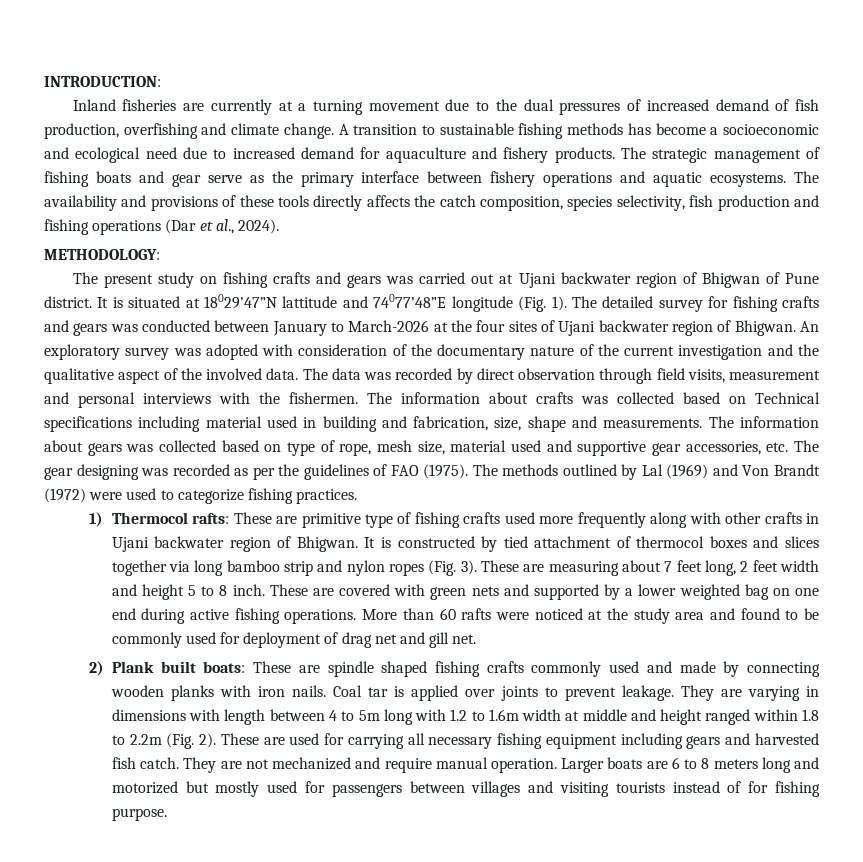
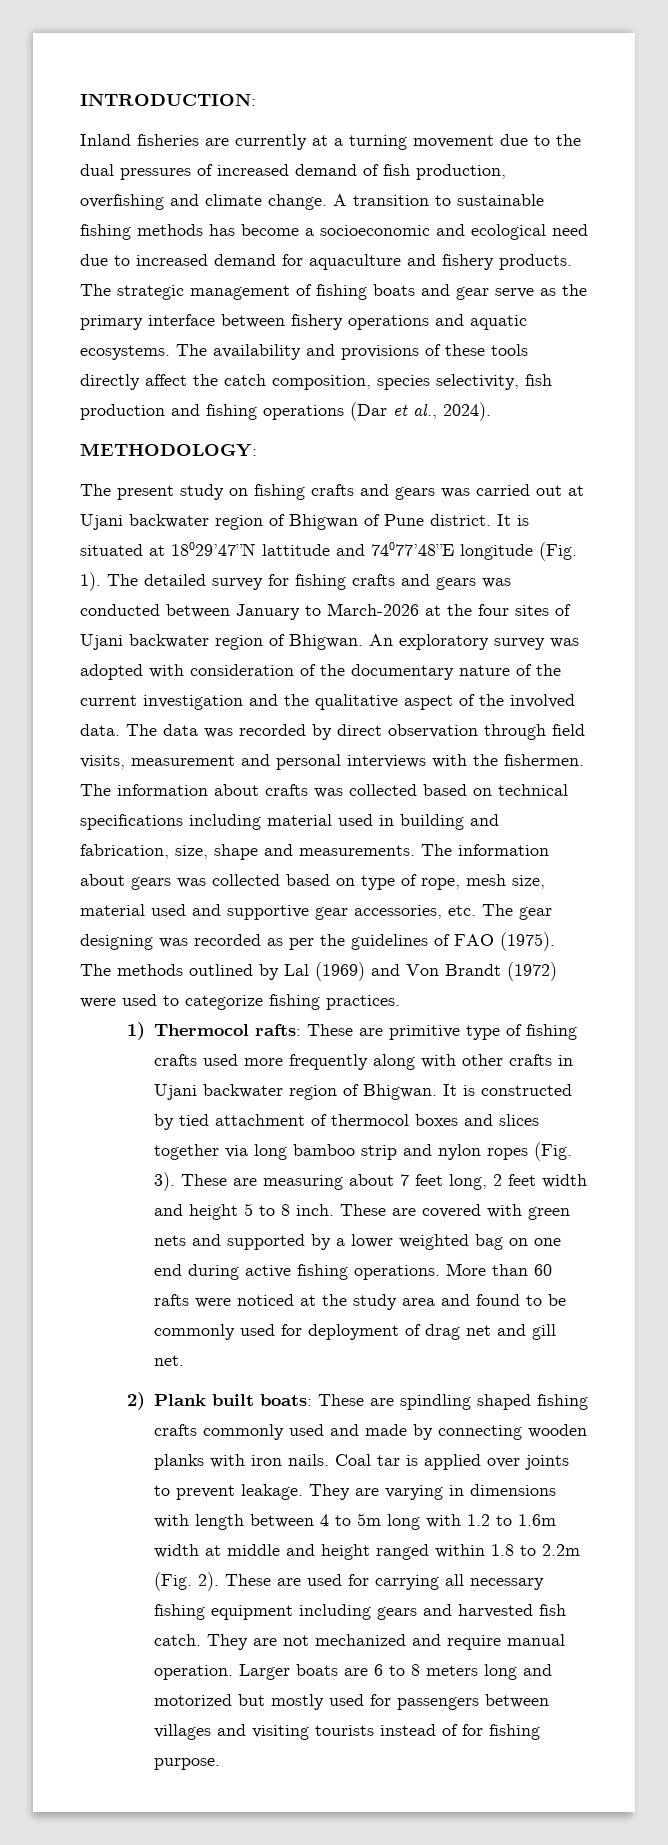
- The availability and provisions of these tools directly affects the catch composition, species selectivity, fish production and fishing operations (Dar et al., 2024).
+ The availability and provisions of these tools directly affect the catch composition, species selectivity, fish production and fishing operations (Dar et al., 2024).
- The information about crafts was collected based on Technical specifications including material used in building and fabrication, size, shape and measurements.
+ The information about crafts was collected based on technical specifications including material used in building and fabrication, size, shape and measurements.
- 2) Plank built boats: These are spindle shaped fishing crafts commonly used and made by connecting wooden planks with iron nails.
+ 2) Plank built boats: These are spindling shaped fishing crafts commonly used and made by connecting wooden planks with iron nails.

